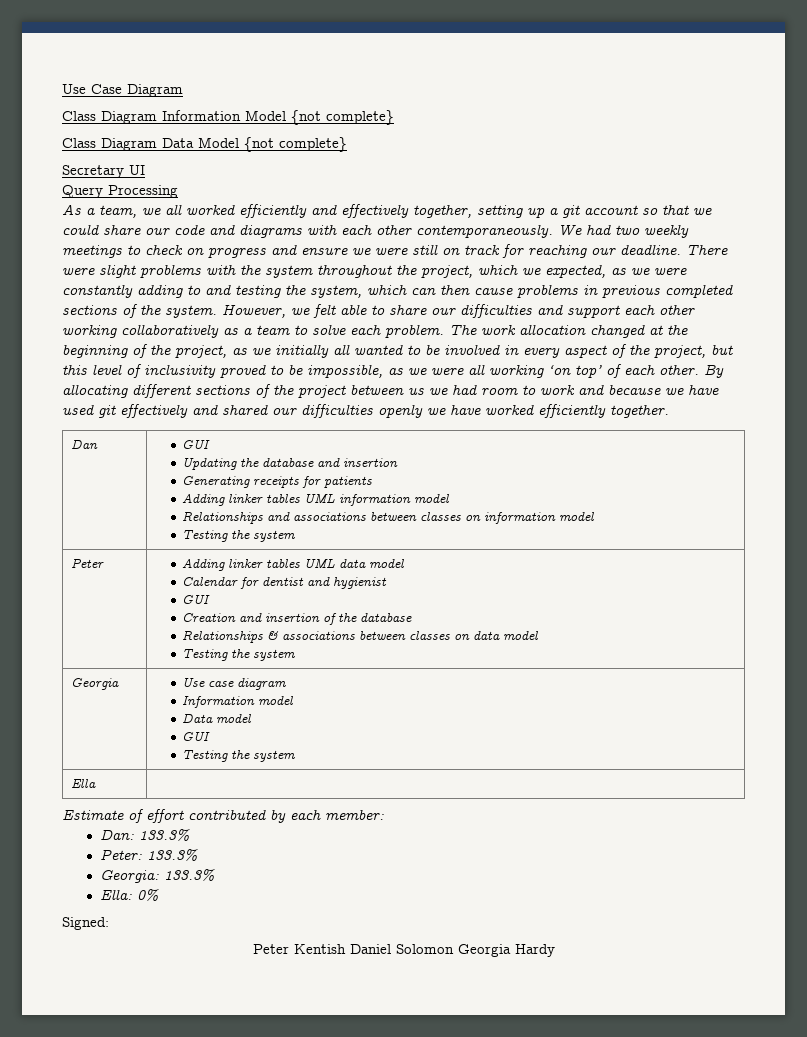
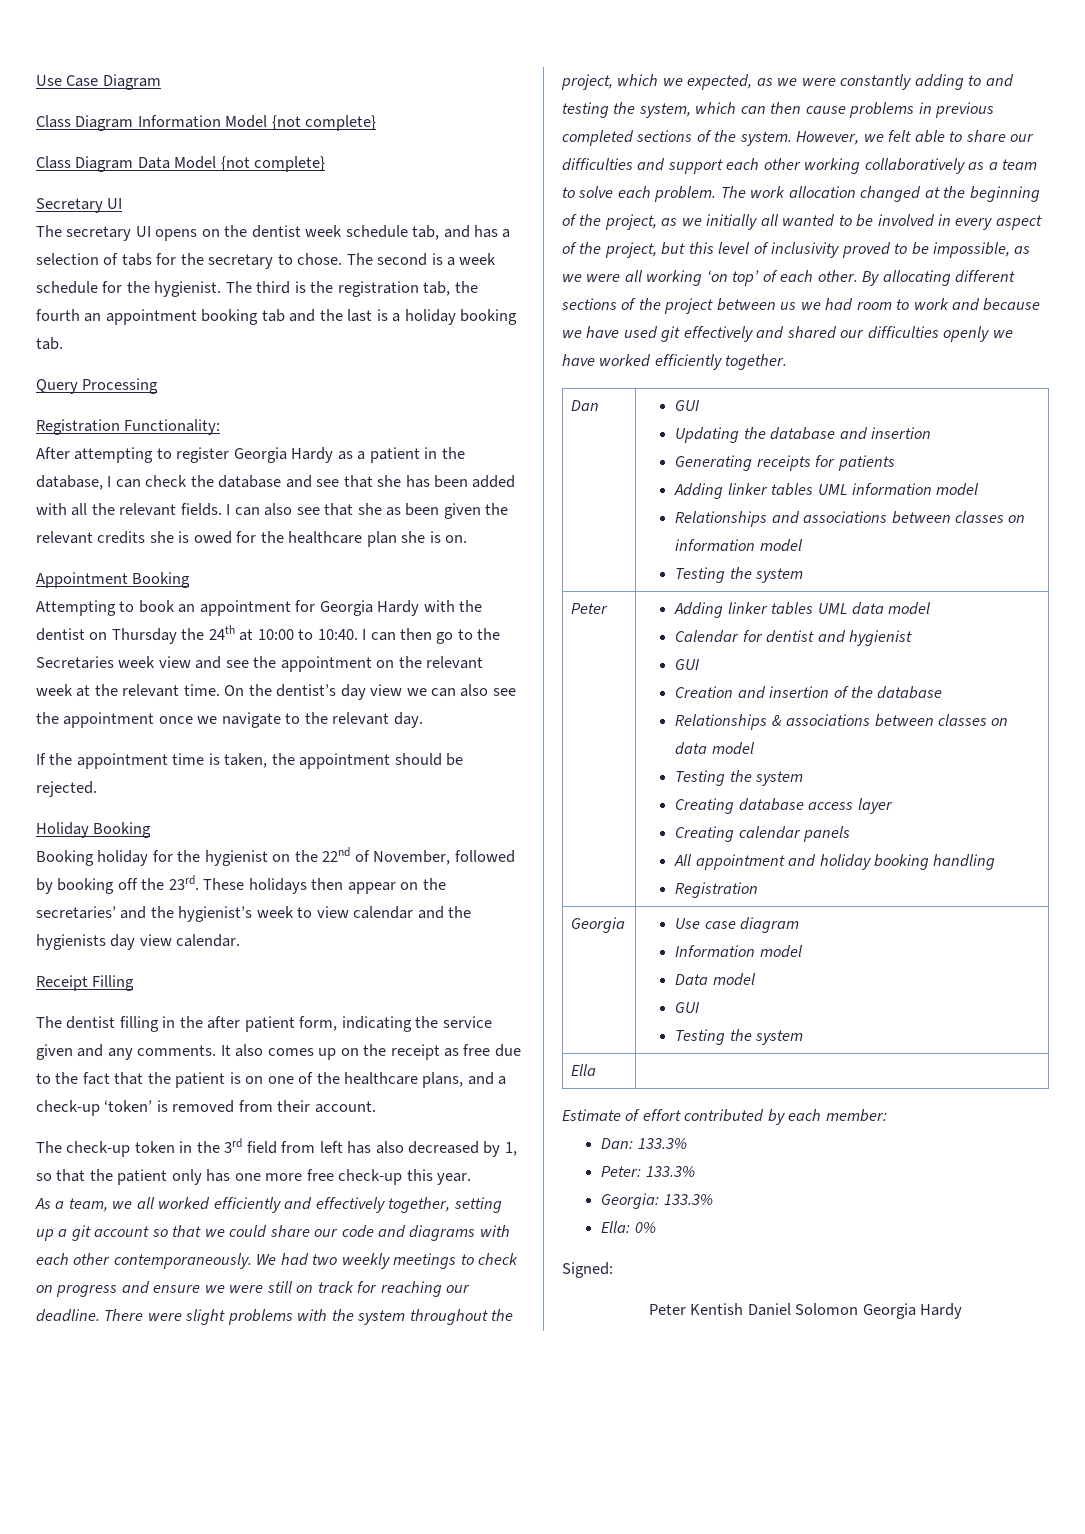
+ The secretary UI opens on the dentist week schedule tab, and has a selection of tabs for the secretary to chose. The second is a week schedule for the hygienist. The third is the registration tab, the fourth an appointment booking tab and the last is a holiday booking tab.
  Query Processing
+ Registration Functionality:
+ After attempting to register Georgia Hardy as a patient in the database, I can check the database and see that she has been added with all the relevant fields. I can also see that she as been given the relevant credits she is owed for the healthcare plan she is on.
+ Appointment Booking
+ Attempting to book an appointment for Georgia Hardy with the dentist on Thursday the 24th at 10:00 to 10:40. I can then go to the Secretaries week view and see the appointment on the relevant week at the relevant time. On the dentist’s day view we can also see the appointment once we navigate to the relevant day.
+ If the appointment time is taken, the appointment should be rejected.
+ Holiday Booking
+ Booking holiday for the hygienist on the 22nd of November, followed by booking off the 23rd. These holidays then appear on the secretaries’ and the hygienist’s week to view calendar and the hygienists day view calendar.
+ Receipt Filling
+ The dentist filling in the after patient form, indicating the service given and any comments. It also comes up on the receipt as free due to the fact that the patient is on one of the healthcare plans, and a check-up ‘token’ is removed from their account.
+ The check-up token in the 3rd field from left has also decreased by 1, so that the patient only has one more free check-up this year.
+ Creating database access layer
+ Creating calendar panels
+ All appointment and holiday booking handling
+ Registration

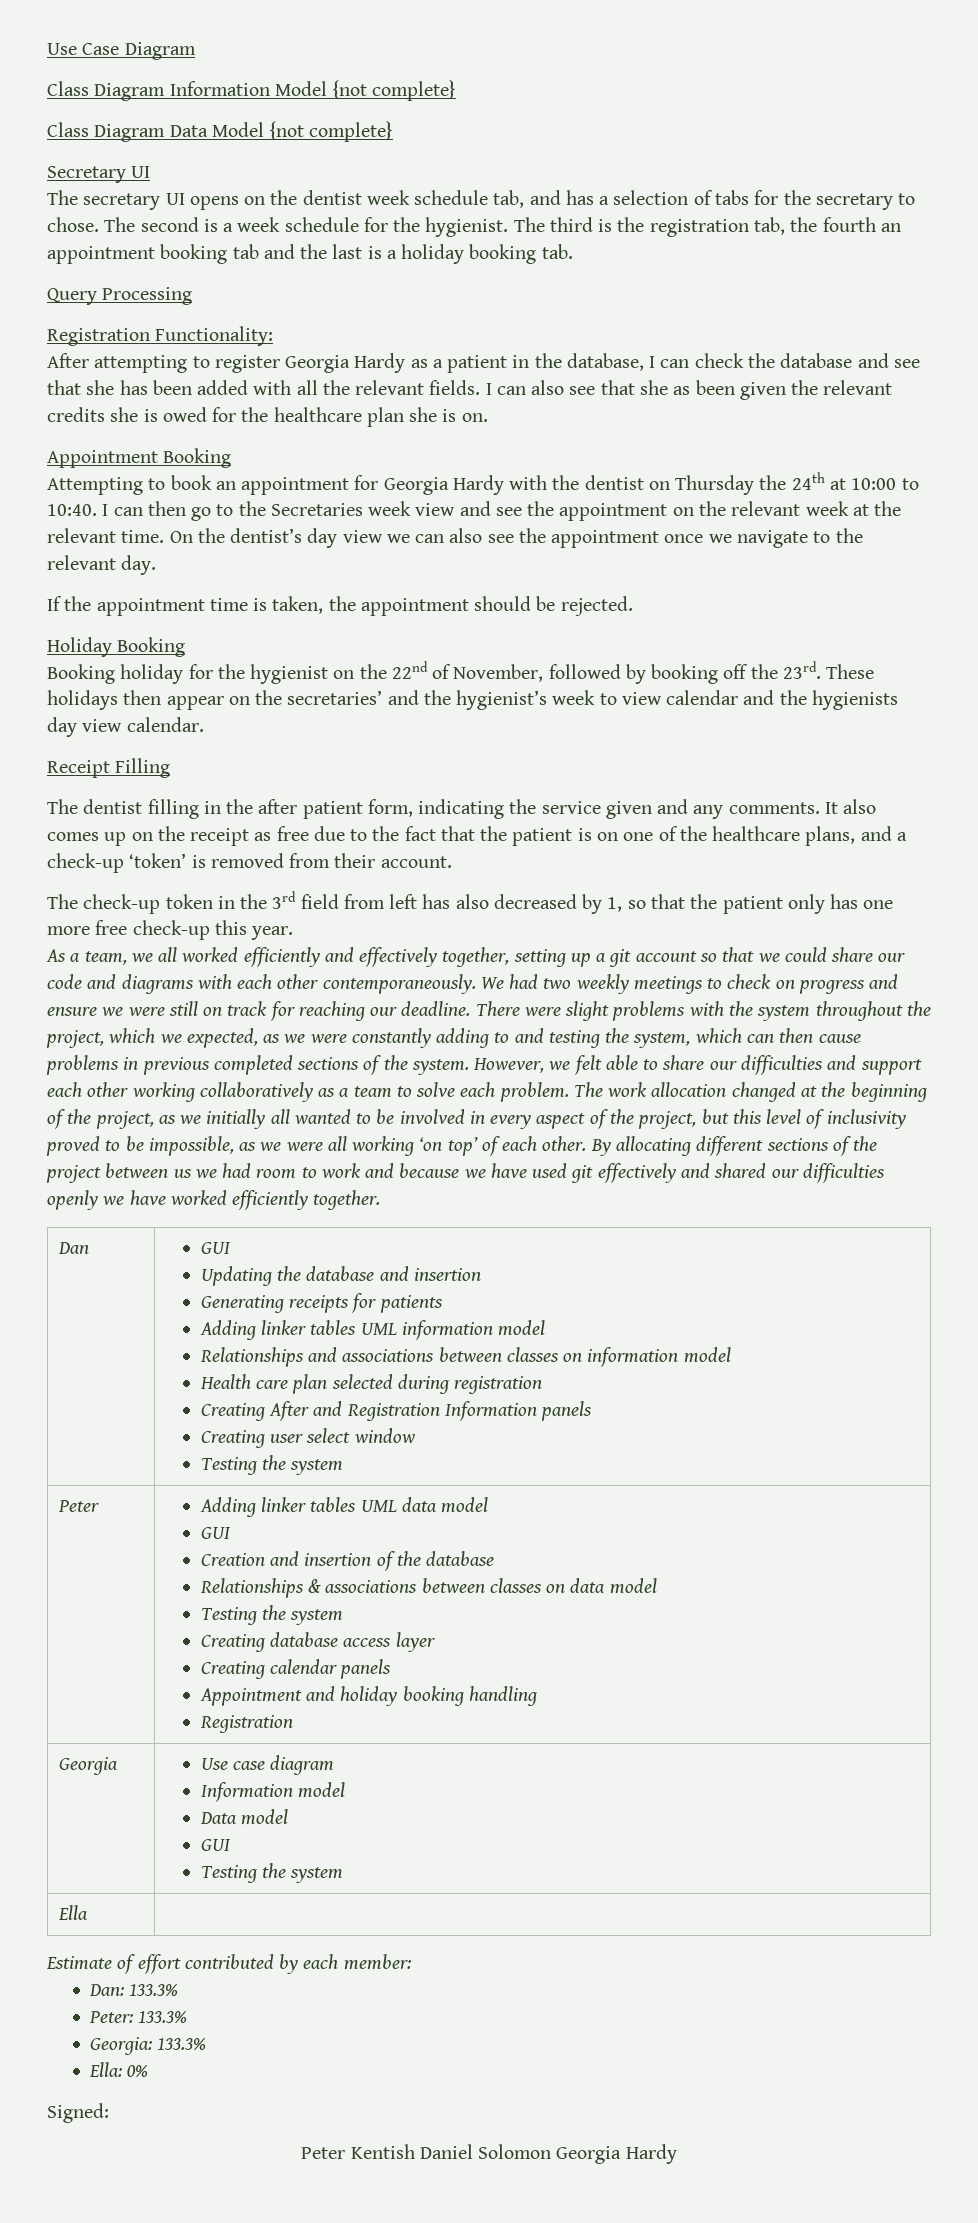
+ Health care plan selected during registration
+ Creating After and Registration Information panels
+ Creating user select window
- Calendar for dentist and hygienist
- All appointment and holiday booking handling
+ Appointment and holiday booking handling

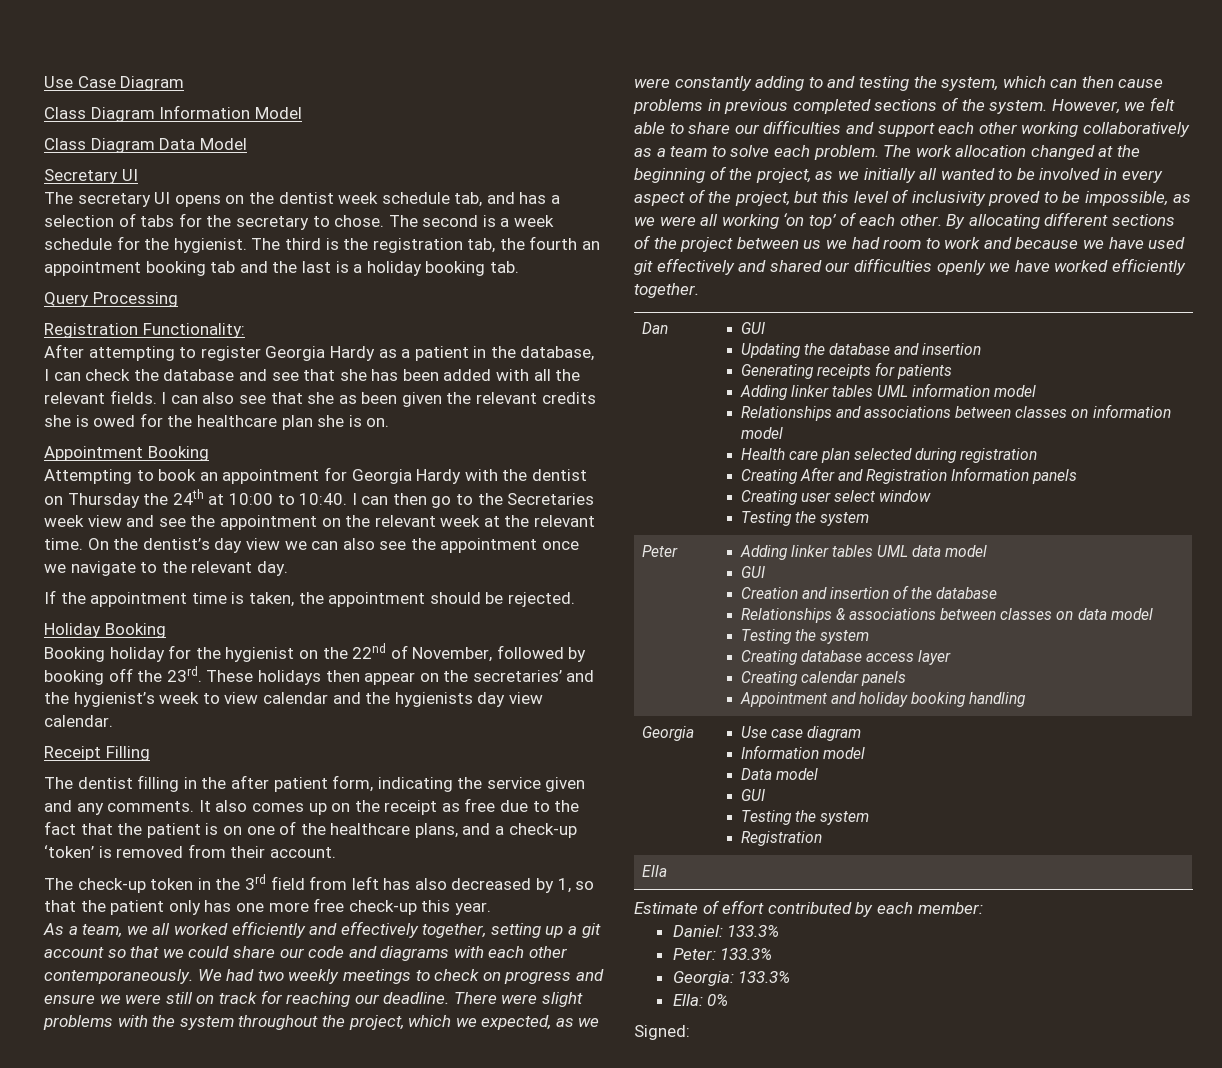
- Class Diagram Information Model {not complete}
+ Class Diagram Information Model
- Class Diagram Data Model {not complete}
+ Class Diagram Data Model
  Peter | Adding linker tables UML data model
  GUI
  Creation and insertion of the database
  Relationships & associations between classes on data model
  Testing the system
  Creating database access layer
  Creating calendar panels
  Appointment and holiday booking handling
- Registration
  Georgia | Use case diagram
  Information model
  Data model
  GUI
  Testing the system
+ Registration
- Dan: 133.3%
+ Daniel: 133.3%
- Peter Kentish Daniel Solomon Georgia Hardy

